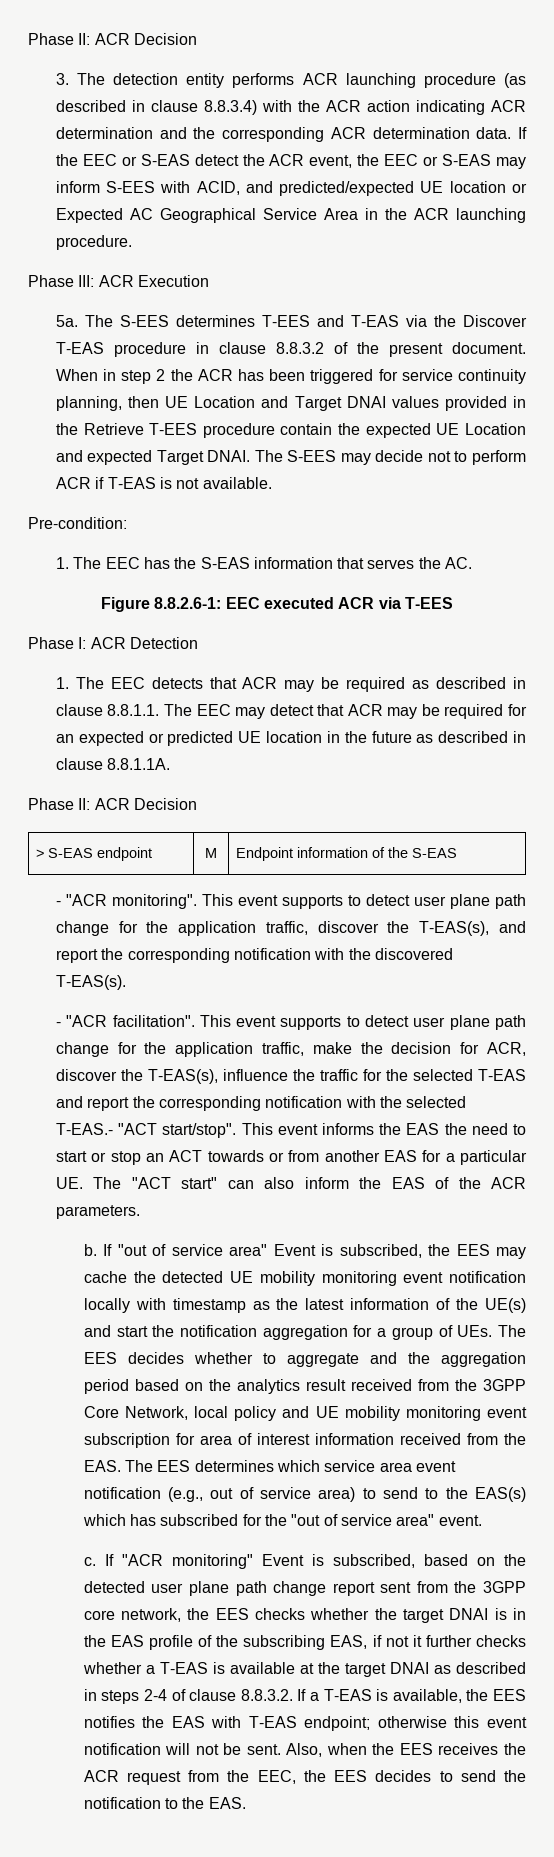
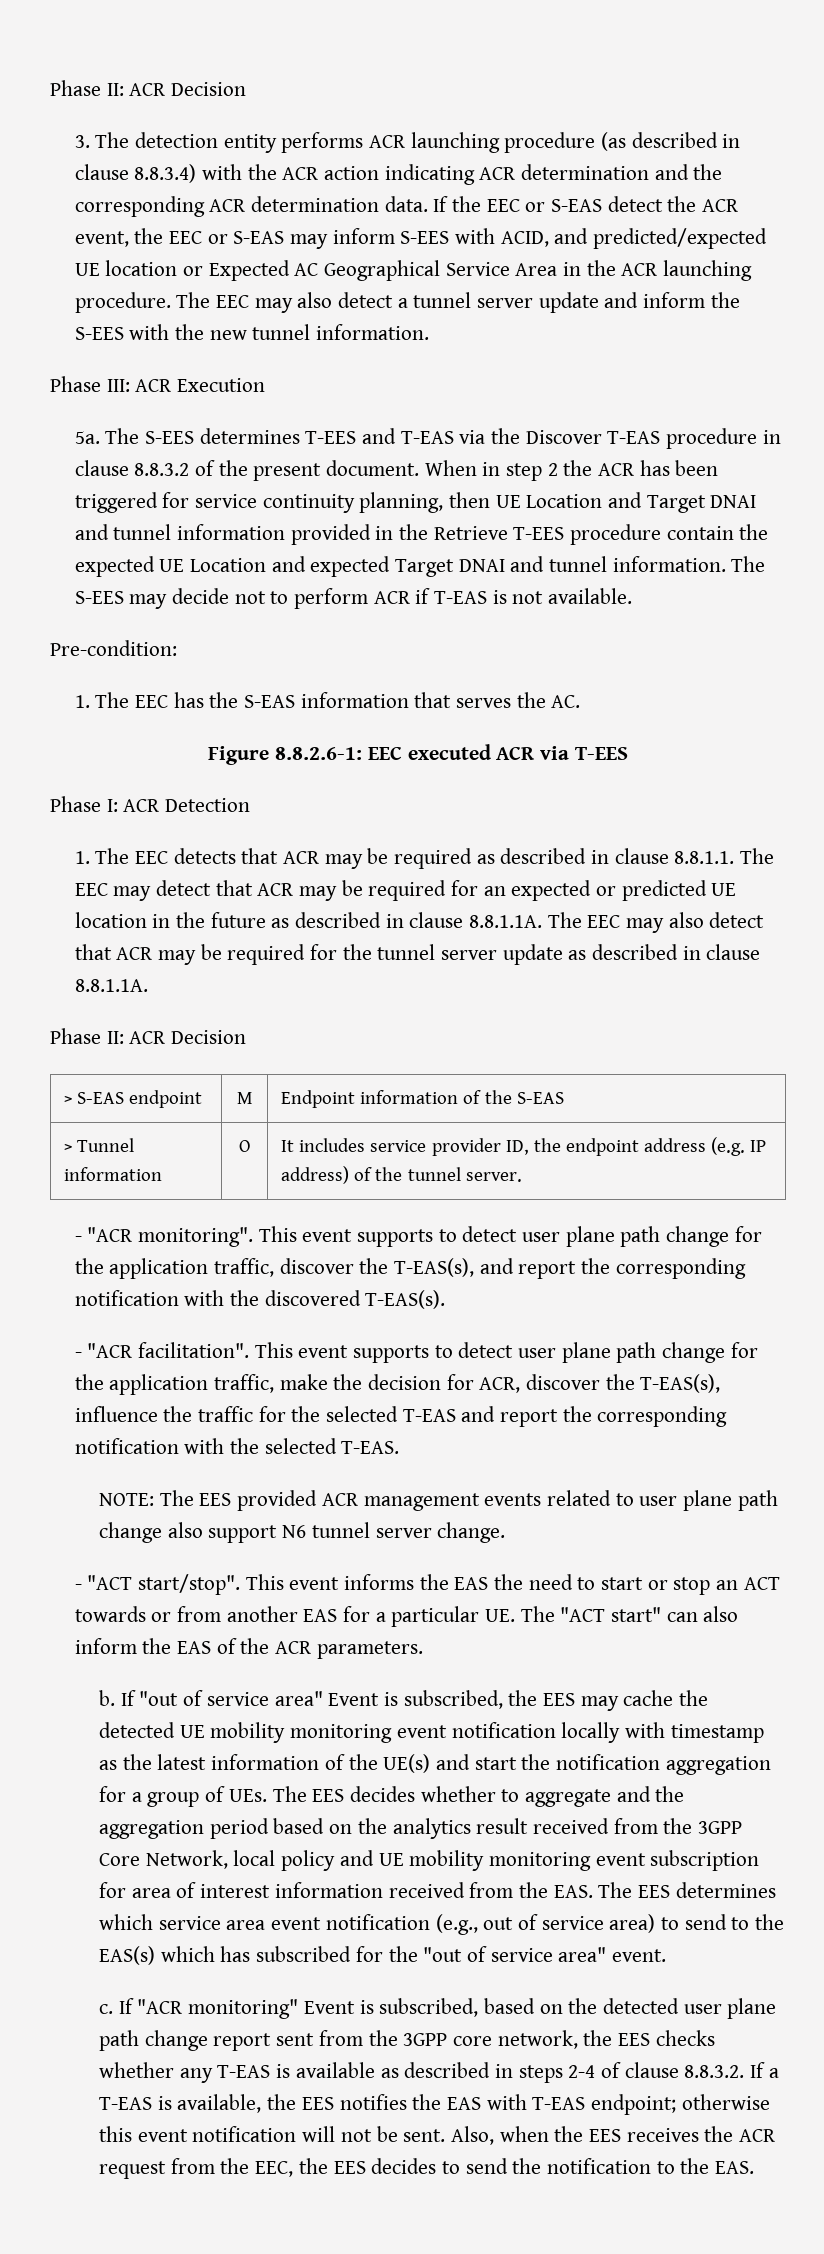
+ The EEC may also detect a tunnel server update and inform the S-EES with the new tunnel information.
- When in step 2 the ACR has been triggered for service continuity planning, then UE Location and Target DNAI values provided in the Retrieve T-EES procedure contain the expected UE Location and expected Target DNAI.
+ When in step 2 the ACR has been triggered for service continuity planning, then UE Location and Target DNAI and tunnel information provided in the Retrieve T-EES procedure contain the expected UE Location and expected Target DNAI and tunnel information.
- 1. The EEC detects that ACR may be required as described in clause 8.8.1.1. The EEC may detect that ACR may be required for an expected or predicted UE location in the future as described in clause 8.8.1.1A.
+ 1. The EEC detects that ACR may be required as described in clause 8.8.1.1. The EEC may detect that ACR may be required for an expected or predicted UE location in the future as described in clause 8.8.1.1A. The EEC may also detect that ACR may be required for the tunnel server update as described in clause 8.8.1.1A.
+ > Tunnel information | O | It includes service provider ID, the endpoint address (e.g. IP address) of the tunnel server.
- This event supports to detect user plane path change for the application traffic, make the decision for ACR, discover the T-EAS(s), influence the traffic for the selected T-EAS and report the corresponding notification with the selected T-EAS.- "ACT start/stop".
+ This event supports to detect user plane path change for the application traffic, make the decision for ACR, discover the T-EAS(s), influence the traffic for the selected T-EAS and report the corresponding notification with the selected T-EAS.
+ NOTE: The EES provided ACR management events related to user plane path change also support N6 tunnel server change.
+ - "ACT start/stop".
- If "ACR monitoring" Event is subscribed, based on the detected user plane path change report sent from the 3GPP core network, the EES checks whether the target DNAI is in the EAS profile of the subscribing EAS, if not it further checks whether a T-EAS is available at the target DNAI as described in steps 2-4 of clause 8.8.3.2. If a T-EAS is available, the EES notifies the EAS with T-EAS endpoint; otherwise this event notification will not be sent.
+ If "ACR monitoring" Event is subscribed, based on the detected user plane path change report sent from the 3GPP core network, the EES checks whether any T-EAS is available as described in steps 2-4 of clause 8.8.3.2. If a T-EAS is available, the EES notifies the EAS with T-EAS endpoint; otherwise this event notification will not be sent.

